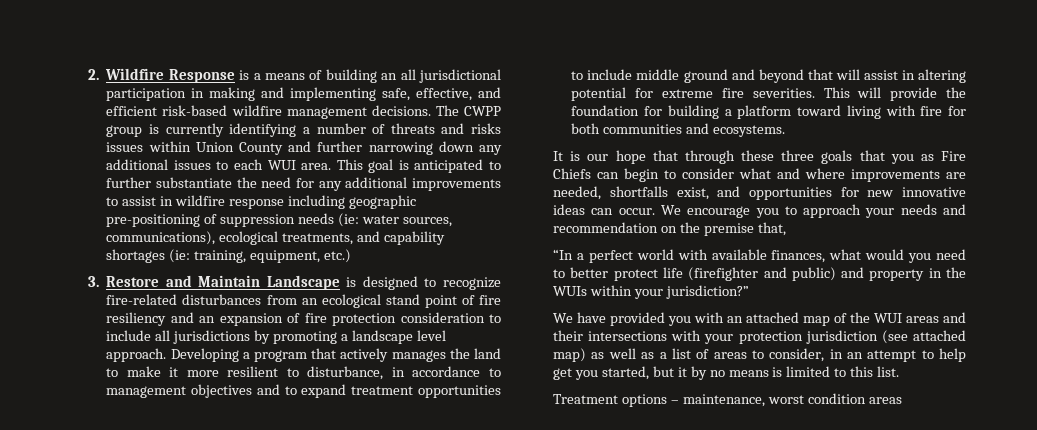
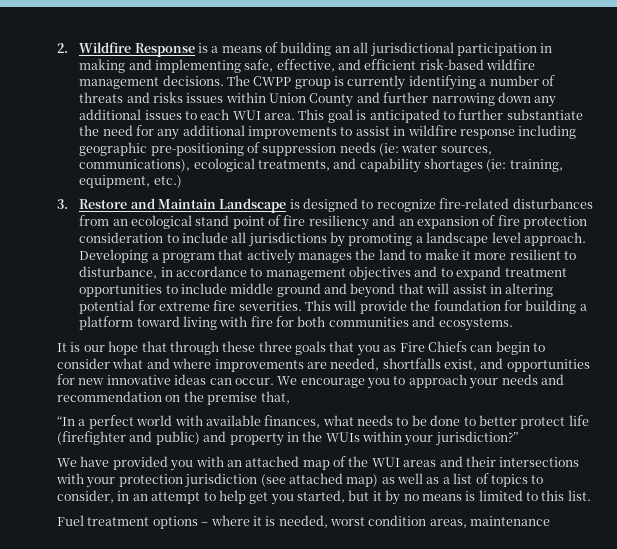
- “In a perfect world with available finances, what would you need to better protect life (firefighter and public) and property in the WUIs within your jurisdiction?”
+ “In a perfect world with available finances, what needs to be done to better protect life (firefighter and public) and property in the WUIs within your jurisdiction?”
- We have provided you with an attached map of the WUI areas and their intersections with your protection jurisdiction (see attached map) as well as a list of areas to consider, in an attempt to help get you started, but it by no means is limited to this list.
+ We have provided you with an attached map of the WUI areas and their intersections with your protection jurisdiction (see attached map) as well as a list of topics to consider, in an attempt to help get you started, but it by no means is limited to this list.
- Treatment options – maintenance, worst condition areas
+ Fuel treatment options – where it is needed, worst condition areas, maintenance

